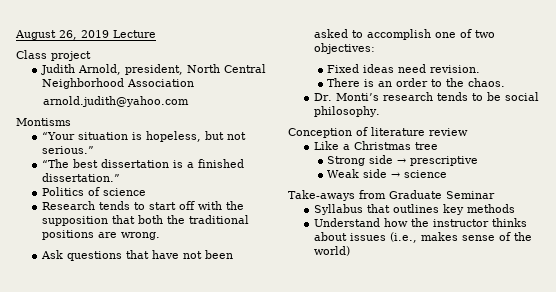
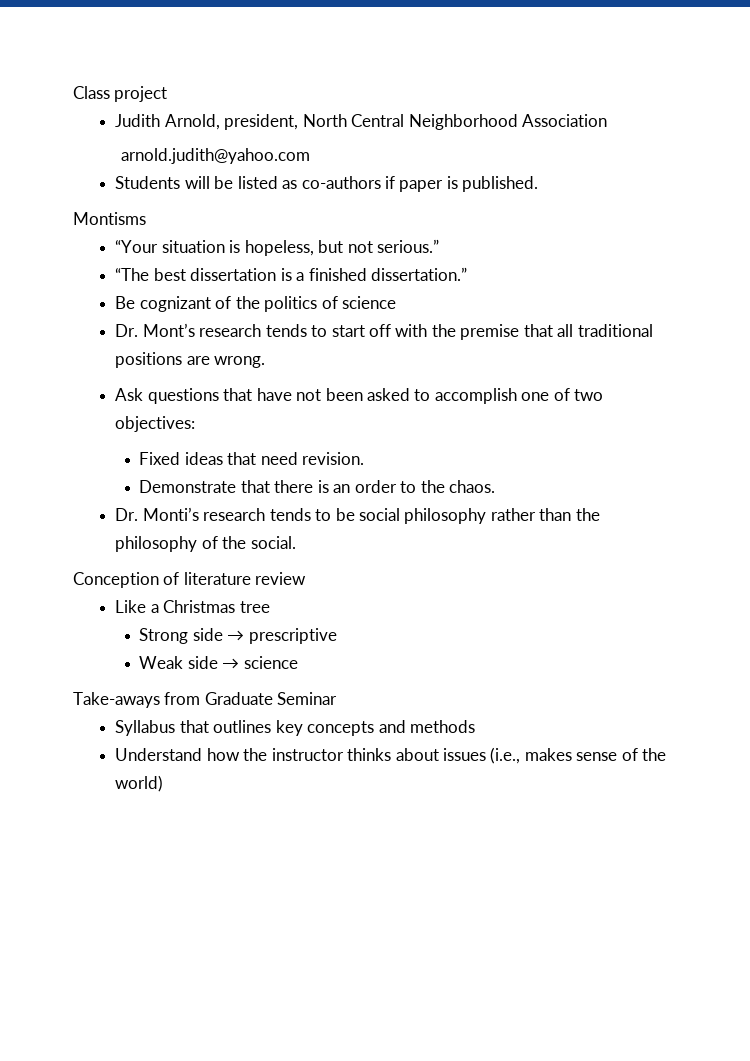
- August 26, 2019 Lecture
+ Students will be listed as co-authors if paper is published.
- Politics of science
+ Be cognizant of the politics of science
- Research tends to start off with the supposition that both the traditional positions are wrong.
+ Dr. Mont’s research tends to start off with the premise that all traditional positions are wrong.
- Fixed ideas need revision.
+ Fixed ideas that need revision.
- There is an order to the chaos.
+ Demonstrate that there is an order to the chaos.
- Dr. Monti’s research tends to be social philosophy.
+ Dr. Monti’s research tends to be social philosophy rather than the philosophy of the social.
- Syllabus that outlines key methods
+ Syllabus that outlines key concepts and methods

